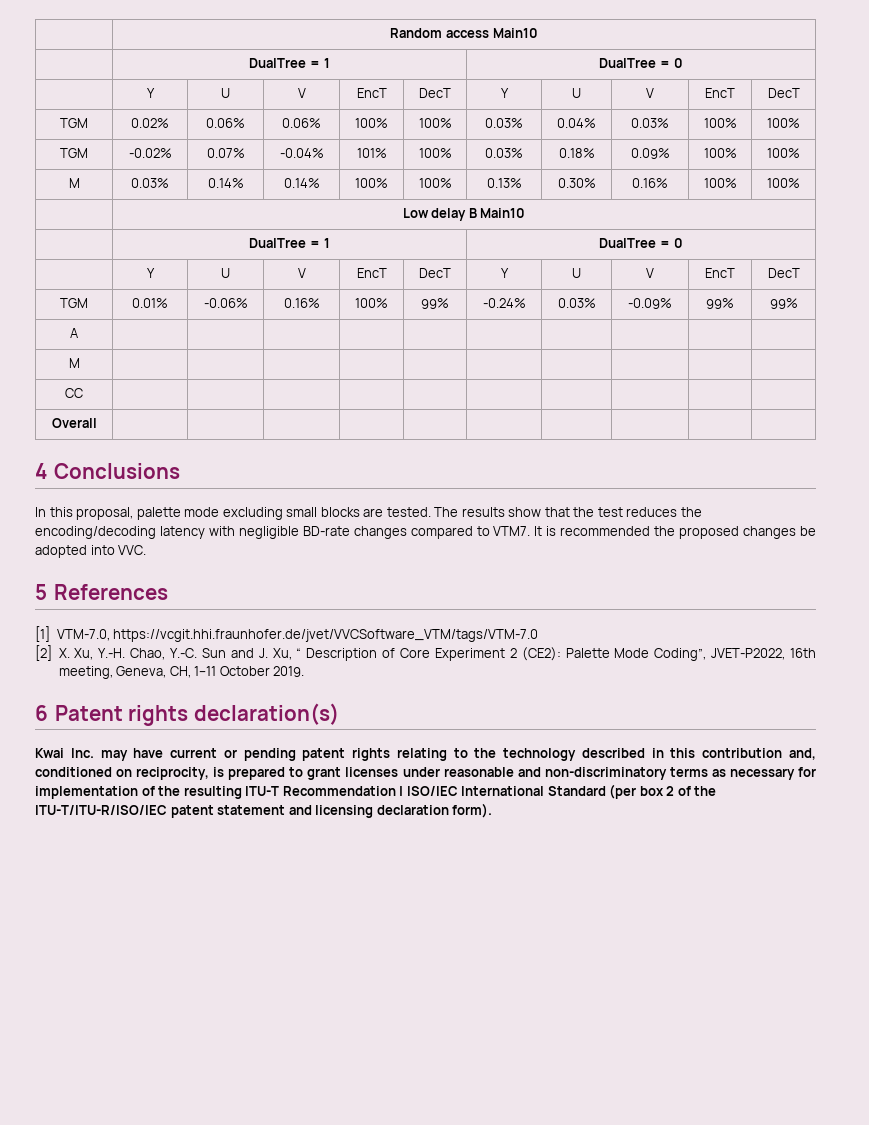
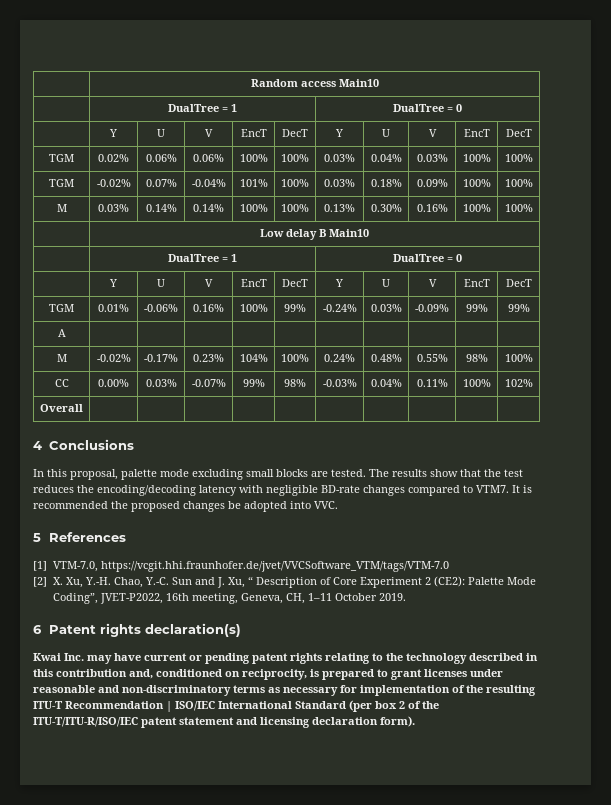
- M | | | | | | | | | |
- CC | | | | | | | | | |
+ M | -0.02% | -0.17% | 0.23% | 104% | 100% | 0.24% | 0.48% | 0.55% | 98% | 100%
+ CC | 0.00% | 0.03% | -0.07% | 99% | 98% | -0.03% | 0.04% | 0.11% | 100% | 102%

